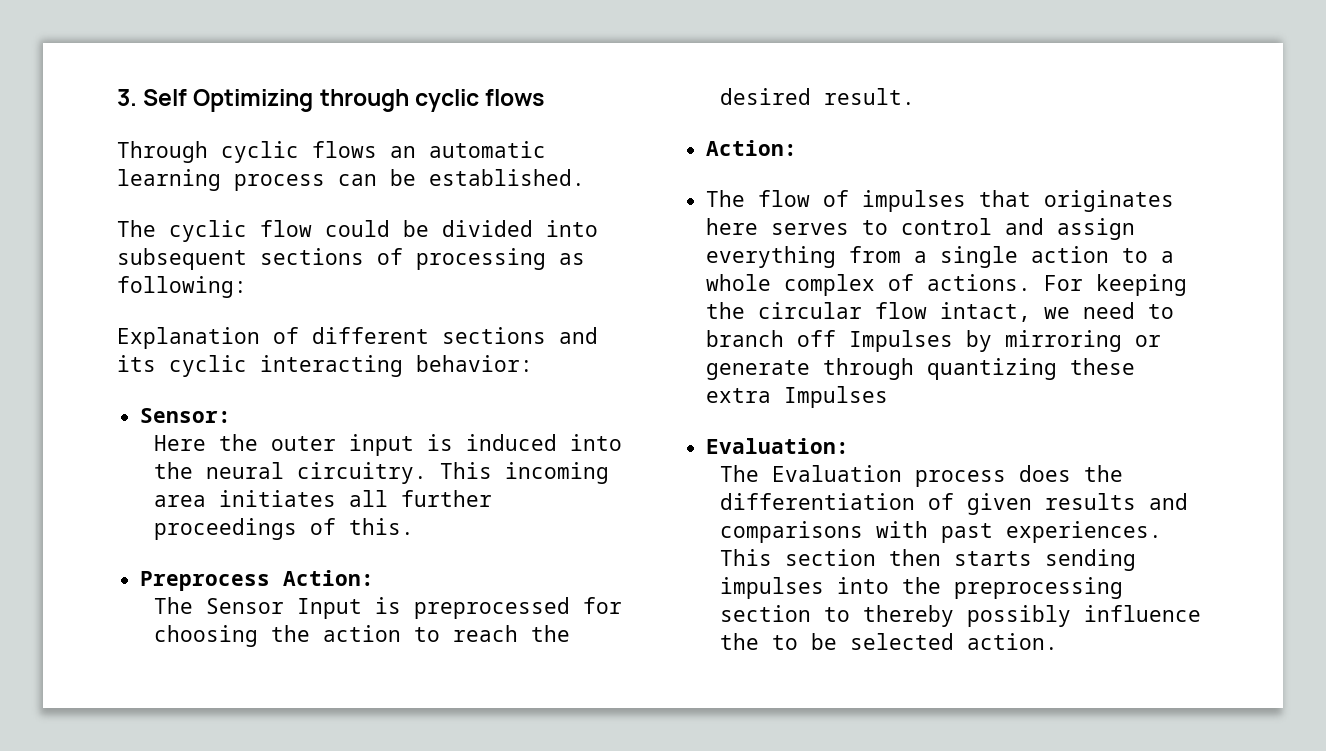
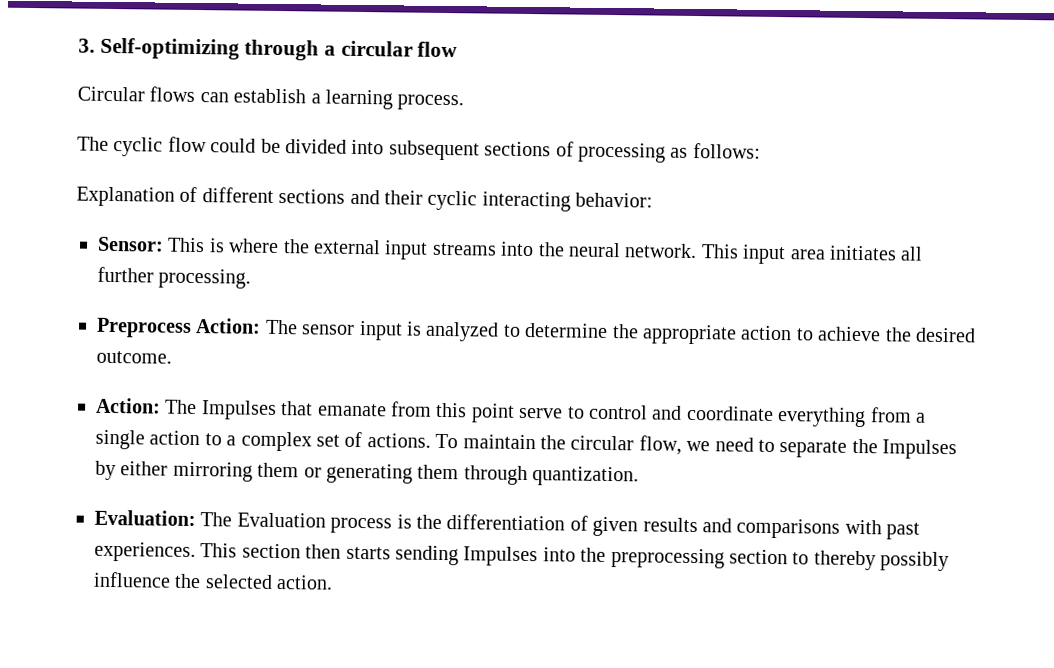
- 3. Self Optimizing through cyclic flows
- Through cyclic flows an automatic learning process can be established.
+ 3. Self-optimizing through a circular flow
+ Circular flows can establish a learning process.
- The cyclic flow could be divided into subsequent sections of processing as following:
+ The cyclic flow could be divided into subsequent sections of processing as follows:
- Explanation of different sections and its cyclic interacting behavior:
+ Explanation of different sections and their cyclic interacting behavior:
- Sensor:
- Here the outer input is induced into the neural circuitry. This incoming area initiates all further proceedings of this.
+ Sensor: This is where the external input streams into the neural network. This input area initiates all further processing.
- Preprocess Action:
- The Sensor Input is preprocessed for choosing the action to reach the desired result.
- Action:
- The flow of impulses that originates here serves to control and assign everything from a single action to a whole complex of actions. For keeping the circular flow intact, we need to branch off Impulses by mirroring or generate through quantizing these extra Impulses
+ Preprocess Action: The sensor input is analyzed to determine the appropriate action to achieve the desired outcome.
+ Action: The Impulses that emanate from this point serve to control and coordinate everything from a single action to a complex set of actions. To maintain the circular flow, we need to separate the Impulses by either mirroring them or generating them through quantization.
- Evaluation:
- The Evaluation process does the differentiation of given results and comparisons with past experiences.
+ Evaluation: The Evaluation process is the differentiation of given results and comparisons with past experiences.
- This section then starts sending impulses into the preprocessing section to thereby possibly influence the to be selected action.
+ This section then starts sending Impulses into the preprocessing section to thereby possibly influence the selected action.

